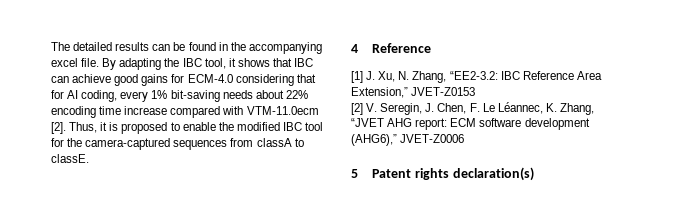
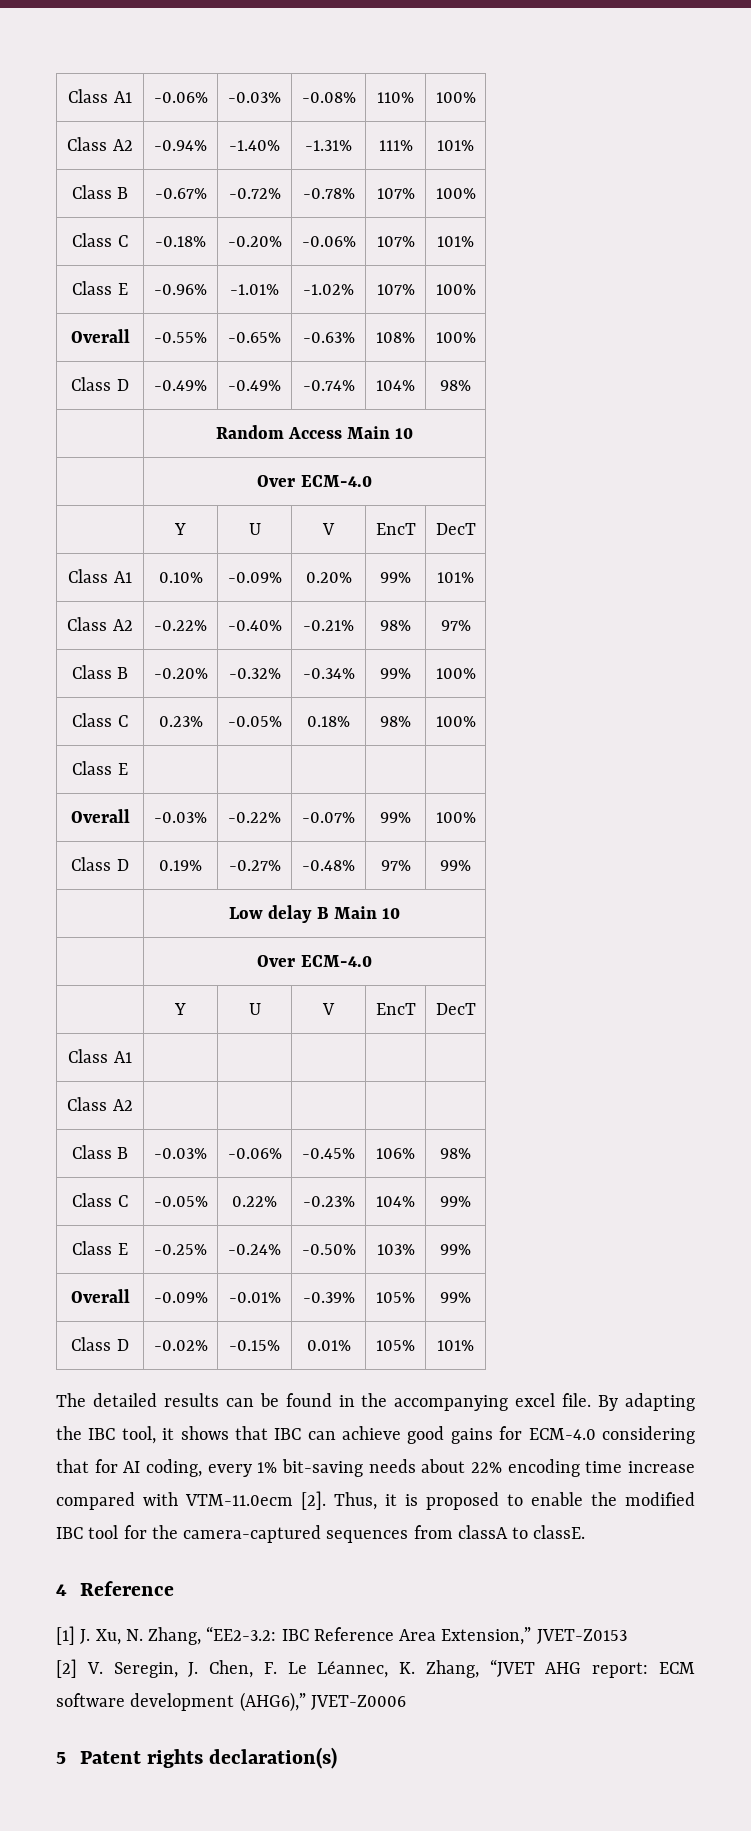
+ Class A1 | -0.06% | -0.03% | -0.08% | 110% | 100%
+ Class A2 | -0.94% | -1.40% | -1.31% | 111% | 101%
+ Class B | -0.67% | -0.72% | -0.78% | 107% | 100%
+ Class C | -0.18% | -0.20% | -0.06% | 107% | 101%
+ Class E | -0.96% | -1.01% | -1.02% | 107% | 100%
+ Overall | -0.55% | -0.65% | -0.63% | 108% | 100%
+ Class D | -0.49% | -0.49% | -0.74% | 104% | 98%
+ | Random Access Main 10
+ | Over ECM-4.0
+ | Y | U | V | EncT | DecT
+ Class A1 | 0.10% | -0.09% | 0.20% | 99% | 101%
+ Class A2 | -0.22% | -0.40% | -0.21% | 98% | 97%
+ Class B | -0.20% | -0.32% | -0.34% | 99% | 100%
+ Class C | 0.23% | -0.05% | 0.18% | 98% | 100%
+ Class E | | | | |
+ Overall | -0.03% | -0.22% | -0.07% | 99% | 100%
+ Class D | 0.19% | -0.27% | -0.48% | 97% | 99%
+ | Low delay B Main 10
+ | Over ECM-4.0
+ | Y | U | V | EncT | DecT
+ Class A1 | | | | |
+ Class A2 | | | | |
+ Class B | -0.03% | -0.06% | -0.45% | 106% | 98%
+ Class C | -0.05% | 0.22% | -0.23% | 104% | 99%
+ Class E | -0.25% | -0.24% | -0.50% | 103% | 99%
+ Overall | -0.09% | -0.01% | -0.39% | 105% | 99%
+ Class D | -0.02% | -0.15% | 0.01% | 105% | 101%

